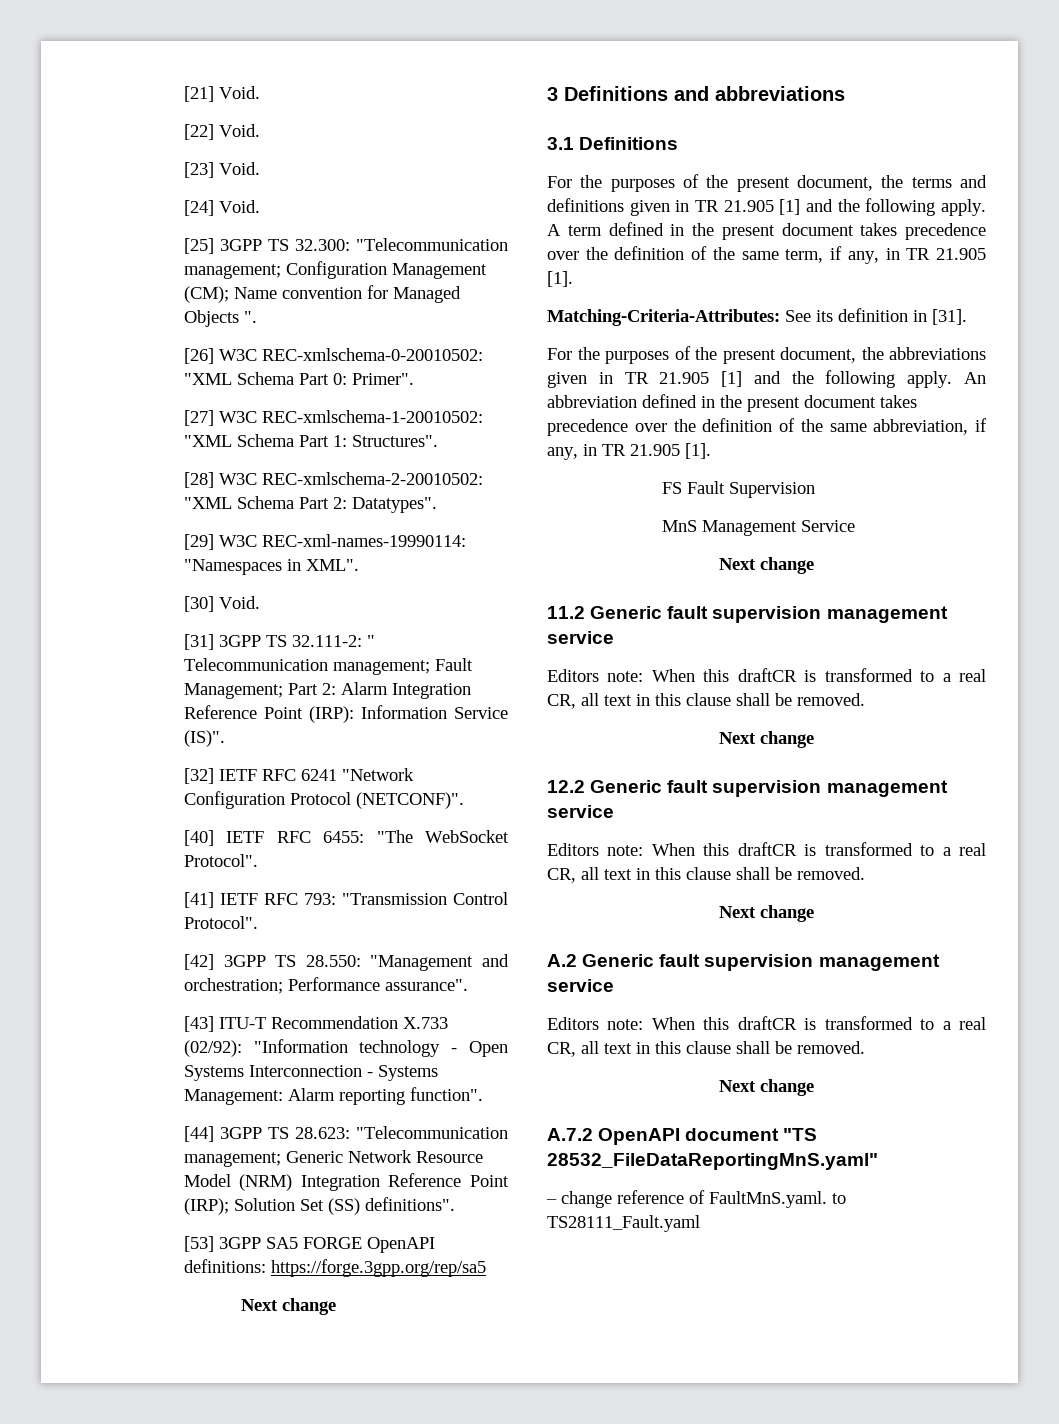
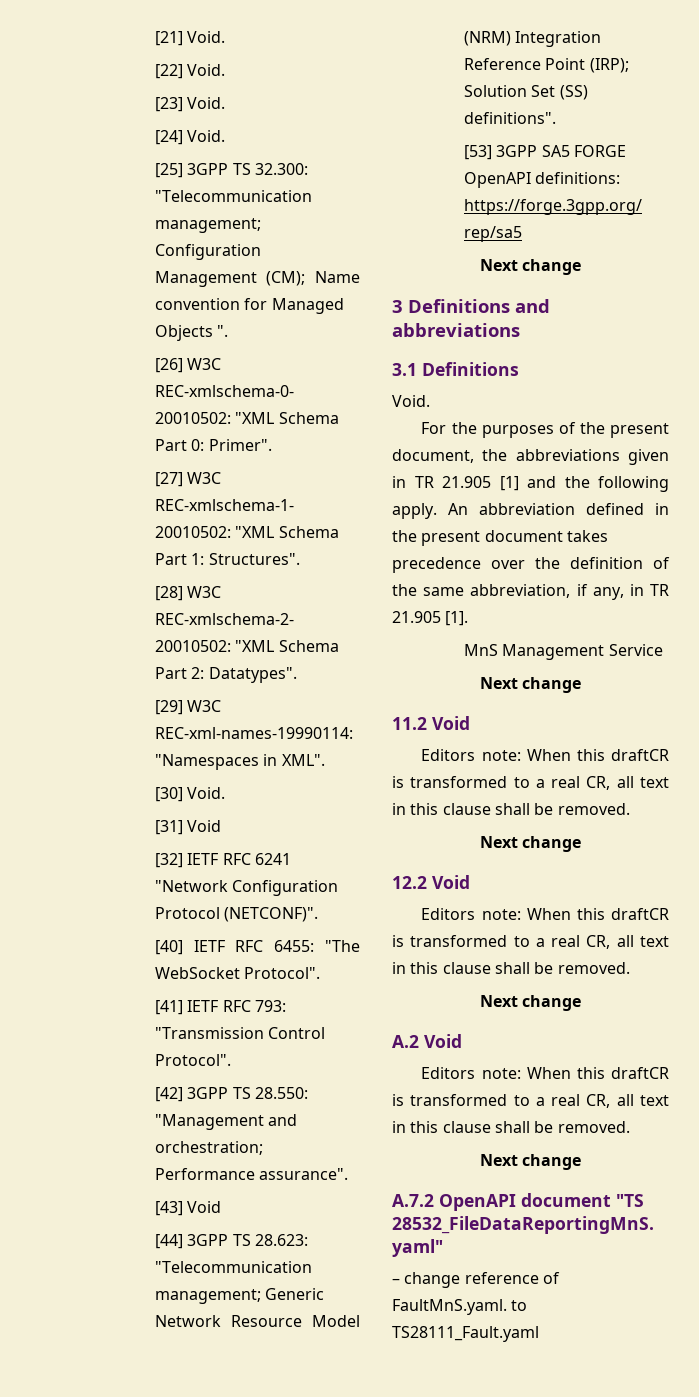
- [31] 3GPP TS 32.111-2: " Telecommunication management; Fault Management; Part 2: Alarm Integration Reference Point (IRP): Information Service (IS)".
+ [31] Void
- [43] ITU-T Recommendation X.733 (02/92): "Information technology - Open Systems Interconnection - Systems Management: Alarm reporting function".
+ [43] Void
  3.1 Definitions
- For the purposes of the present document, the terms and definitions given in TR 21.905 [1] and the following apply. A term defined in the present document takes precedence over the definition of the same term, if any, in TR 21.905 [1].
- Matching-Criteria-Attributes: See its definition in [31].
+ Void.
- FS Fault Supervision
- 11.2 Generic fault supervision management service
+ 11.2 Void
- 12.2 Generic fault supervision management service
+ 12.2 Void
- A.2 Generic fault supervision management service
+ A.2 Void

